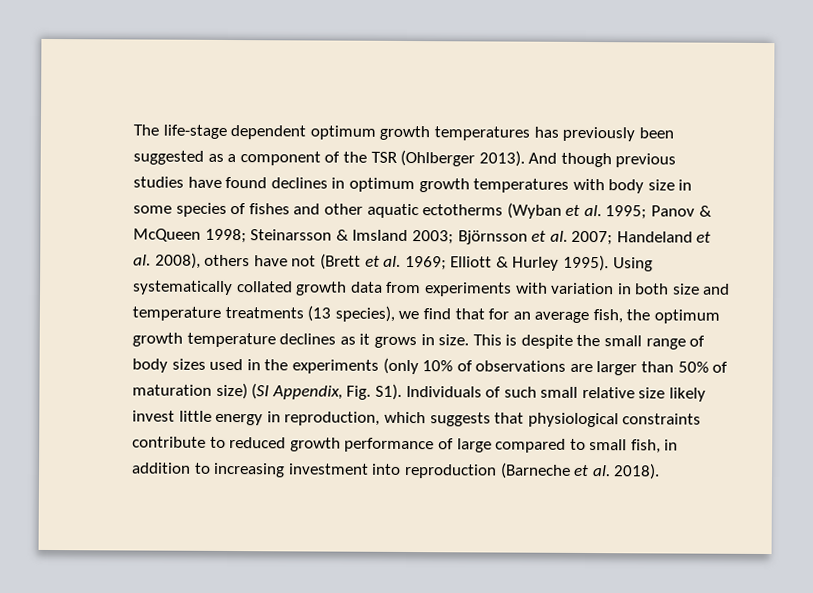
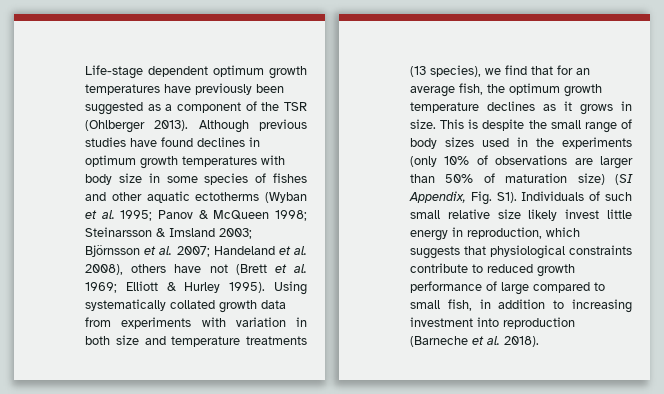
- The life-stage dependent optimum growth temperatures has previously been suggested as a component of the TSR (Ohlberger 2013).
+ Life-stage dependent optimum growth temperatures have previously been suggested as a component of the TSR (Ohlberger 2013).
- And though previous studies have found declines in optimum growth temperatures with body size in some species of fishes and other aquatic ectotherms (Wyban et al. 1995; Panov & McQueen 1998; Steinarsson & Imsland 2003; Björnsson et al. 2007; Handeland et al. 2008), others have not (Brett et al. 1969; Elliott & Hurley 1995).
+ Although previous studies have found declines in optimum growth temperatures with body size in some species of fishes and other aquatic ectotherms (Wyban et al. 1995; Panov & McQueen 1998; Steinarsson & Imsland 2003; Björnsson et al. 2007; Handeland et al. 2008), others have not (Brett et al. 1969; Elliott & Hurley 1995).

